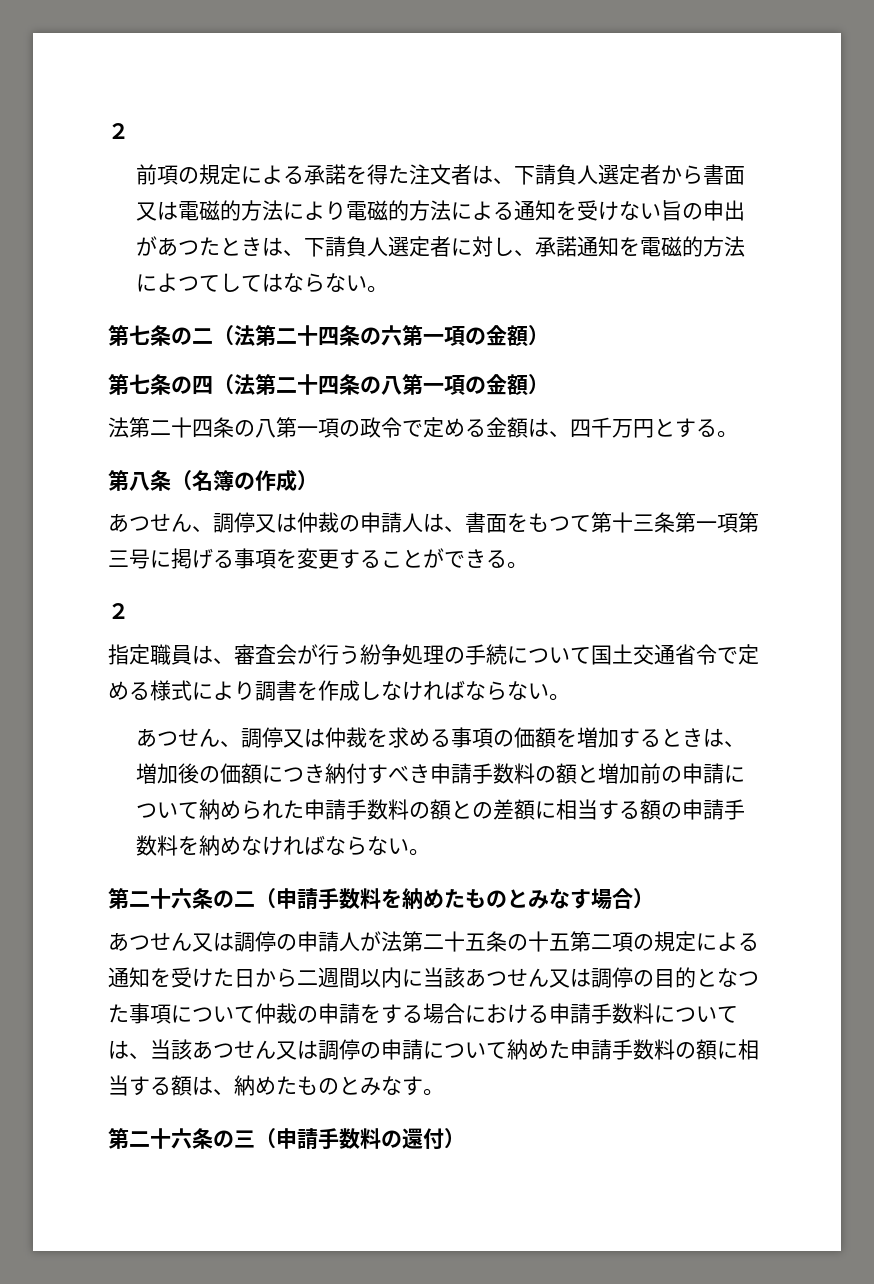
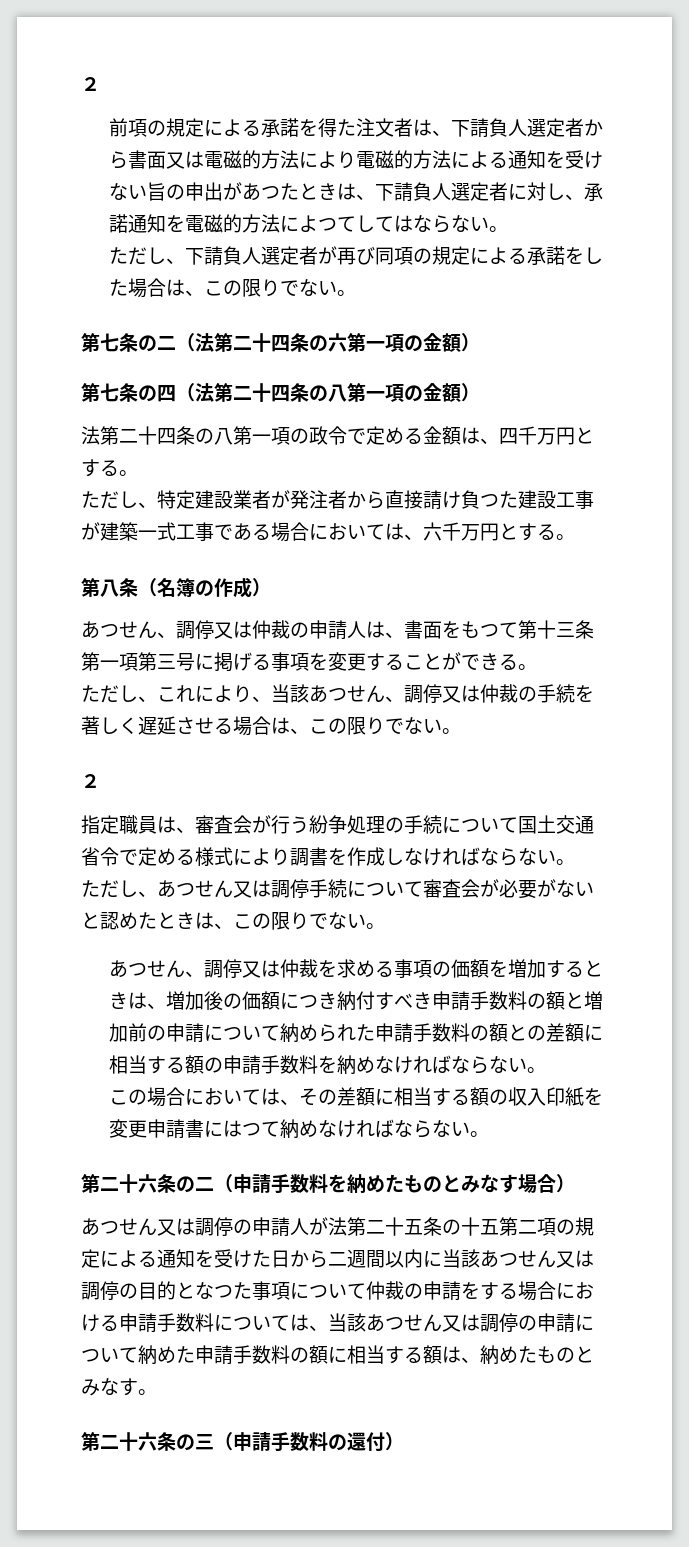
+ ただし、下請負人選定者が再び同項の規定による承諾をした場合は、この限りでない。
+ ただし、特定建設業者が発注者から直接請け負つた建設工事が建築一式工事である場合においては、六千万円とする。
+ ただし、これにより、当該あつせん、調停又は仲裁の手続を著しく遅延させる場合は、この限りでない。
+ ただし、あつせん又は調停手続について審査会が必要がないと認めたときは、この限りでない。
+ この場合においては、その差額に相当する額の収入印紙を変更申請書にはつて納めなければならない。

